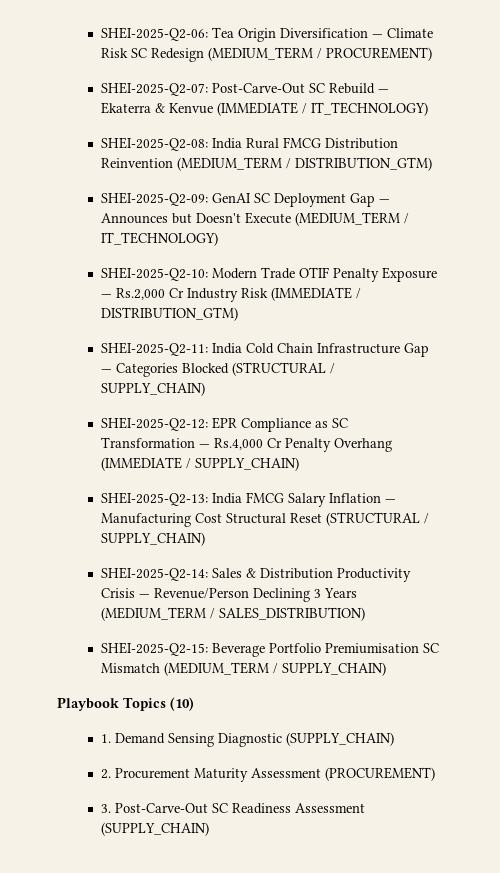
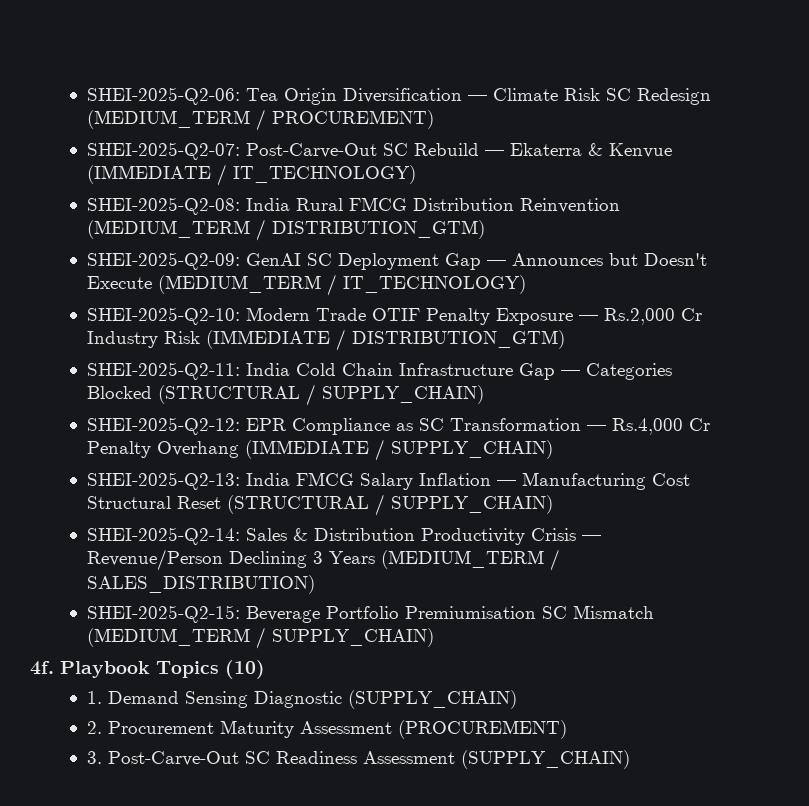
+ 4f.

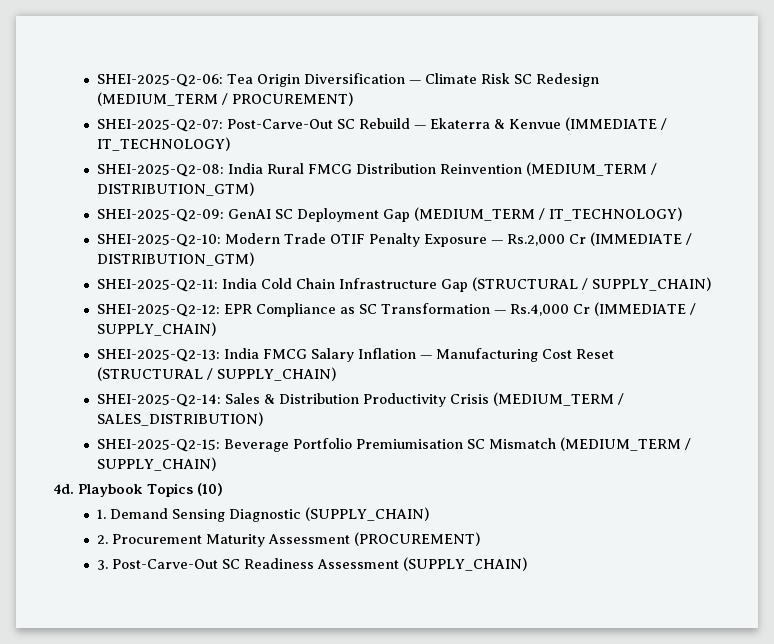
- SHEI-2025-Q2-09: GenAI SC Deployment Gap — Announces but Doesn't Execute (MEDIUM_TERM / IT_TECHNOLOGY)
+ SHEI-2025-Q2-09: GenAI SC Deployment Gap (MEDIUM_TERM / IT_TECHNOLOGY)
- SHEI-2025-Q2-10: Modern Trade OTIF Penalty Exposure — Rs.2,000 Cr Industry Risk (IMMEDIATE / DISTRIBUTION_GTM)
+ SHEI-2025-Q2-10: Modern Trade OTIF Penalty Exposure — Rs.2,000 Cr (IMMEDIATE / DISTRIBUTION_GTM)
- SHEI-2025-Q2-11: India Cold Chain Infrastructure Gap — Categories Blocked (STRUCTURAL / SUPPLY_CHAIN)
+ SHEI-2025-Q2-11: India Cold Chain Infrastructure Gap (STRUCTURAL / SUPPLY_CHAIN)
- SHEI-2025-Q2-12: EPR Compliance as SC Transformation — Rs.4,000 Cr Penalty Overhang (IMMEDIATE / SUPPLY_CHAIN)
+ SHEI-2025-Q2-12: EPR Compliance as SC Transformation — Rs.4,000 Cr (IMMEDIATE / SUPPLY_CHAIN)
- SHEI-2025-Q2-13: India FMCG Salary Inflation — Manufacturing Cost Structural Reset (STRUCTURAL / SUPPLY_CHAIN)
+ SHEI-2025-Q2-13: India FMCG Salary Inflation — Manufacturing Cost Reset (STRUCTURAL / SUPPLY_CHAIN)
- SHEI-2025-Q2-14: Sales & Distribution Productivity Crisis — Revenue/Person Declining 3 Years (MEDIUM_TERM / SALES_DISTRIBUTION)
+ SHEI-2025-Q2-14: Sales & Distribution Productivity Crisis (MEDIUM_TERM / SALES_DISTRIBUTION)
- 4f.
+ 4d.

